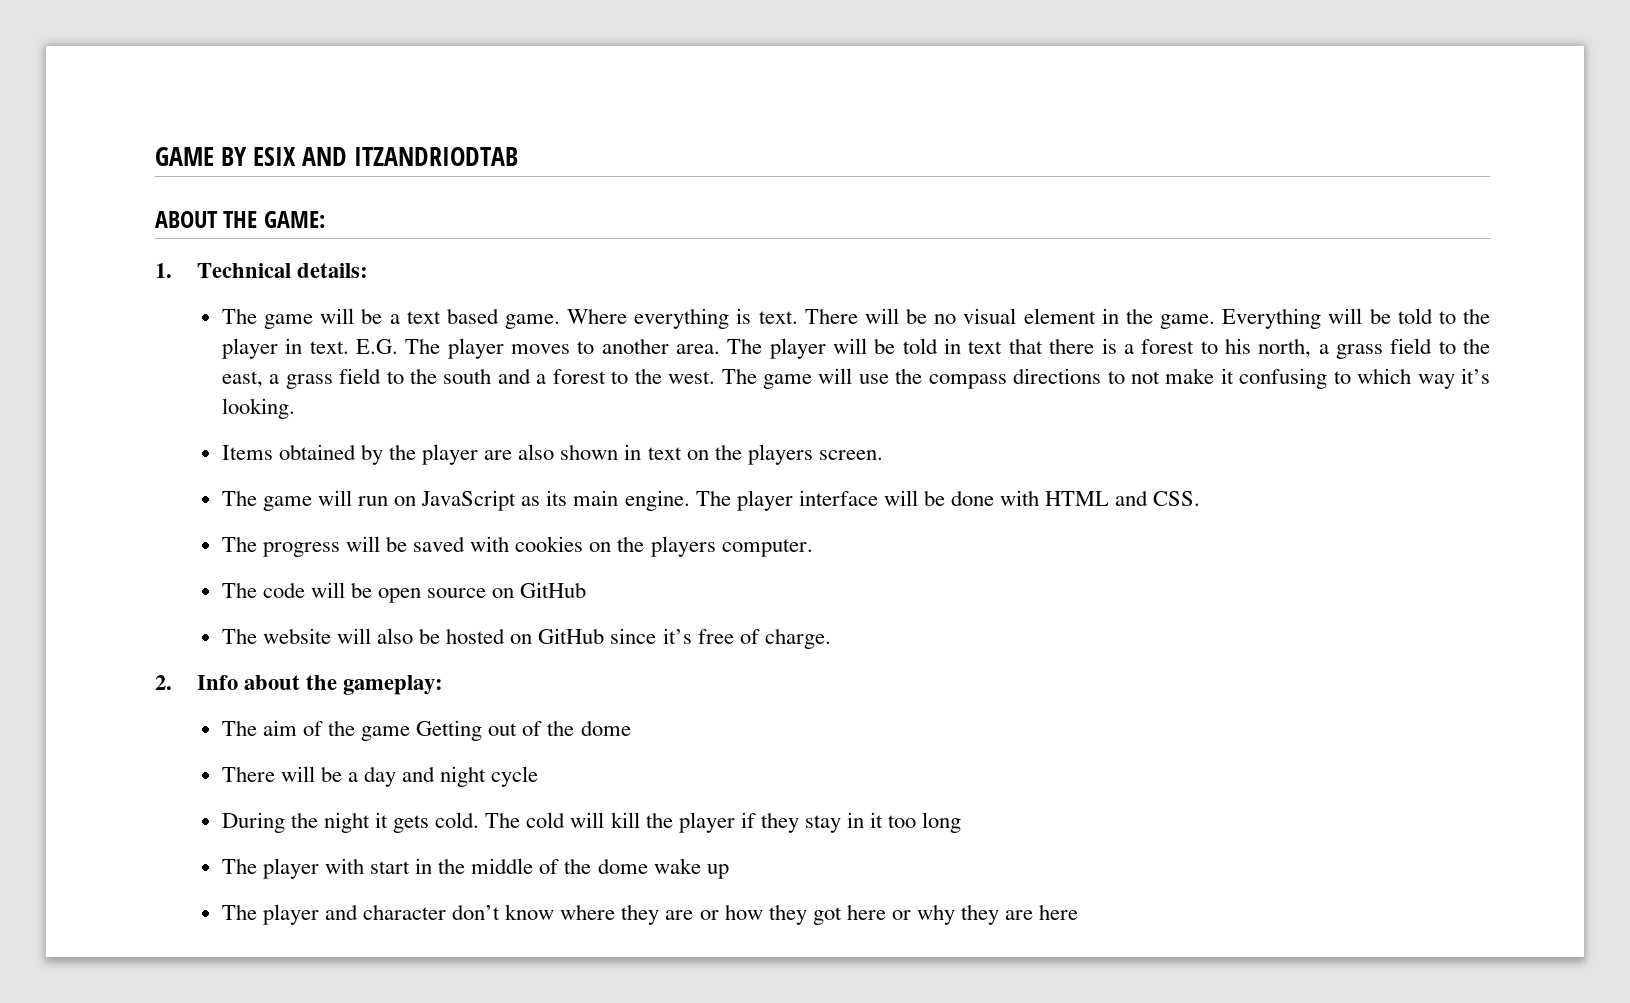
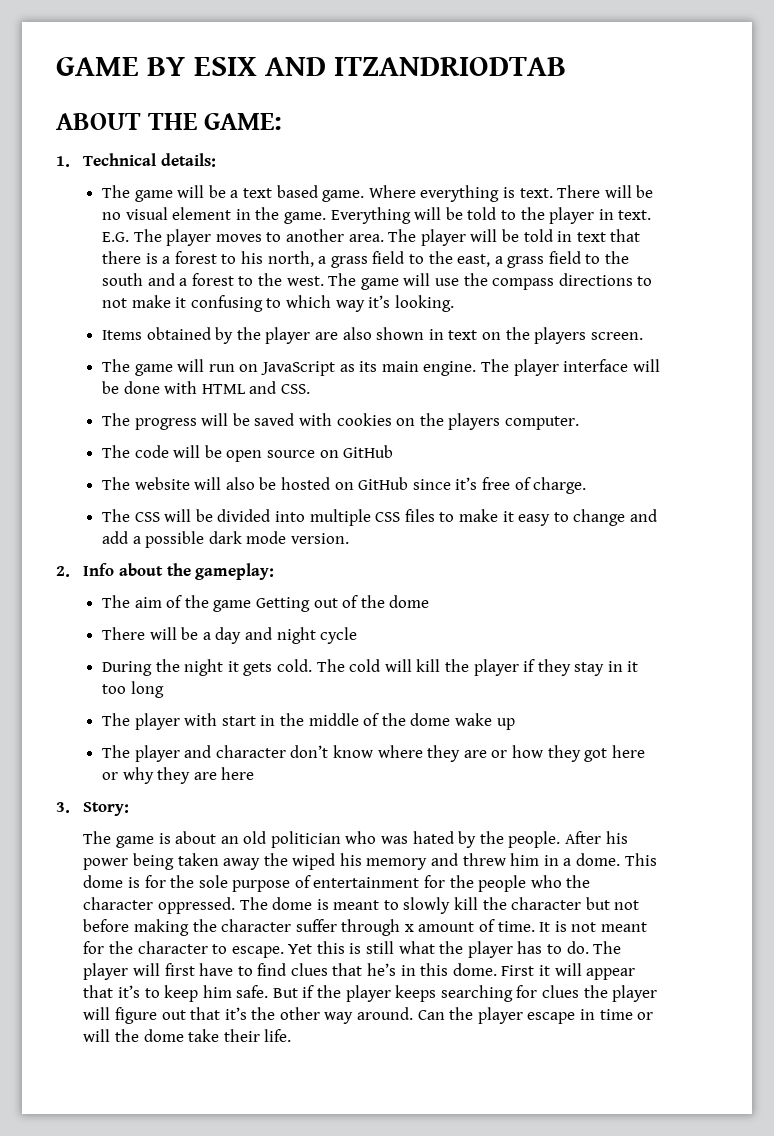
+ The CSS will be divided into multiple CSS files to make it easy to change and add a possible dark mode version.
+ 3. Story:
+ The game is about an old politician who was hated by the people. After his power being taken away the wiped his memory and threw him in a dome. This dome is for the sole purpose of entertainment for the people who the character oppressed. The dome is meant to slowly kill the character but not before making the character suffer through x amount of time. It is not meant for the character to escape. Yet this is still what the player has to do. The player will first have to find clues that he’s in this dome. First it will appear that it’s to keep him safe. But if the player keeps searching for clues the player will figure out that it’s the other way around. Can the player escape in time or will the dome take their life.

